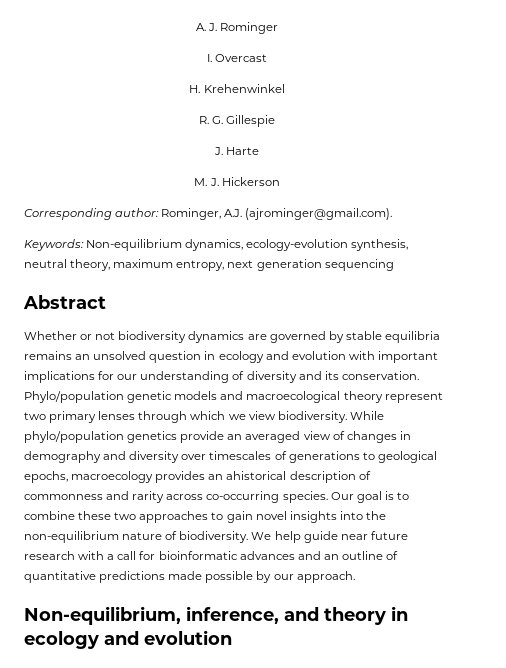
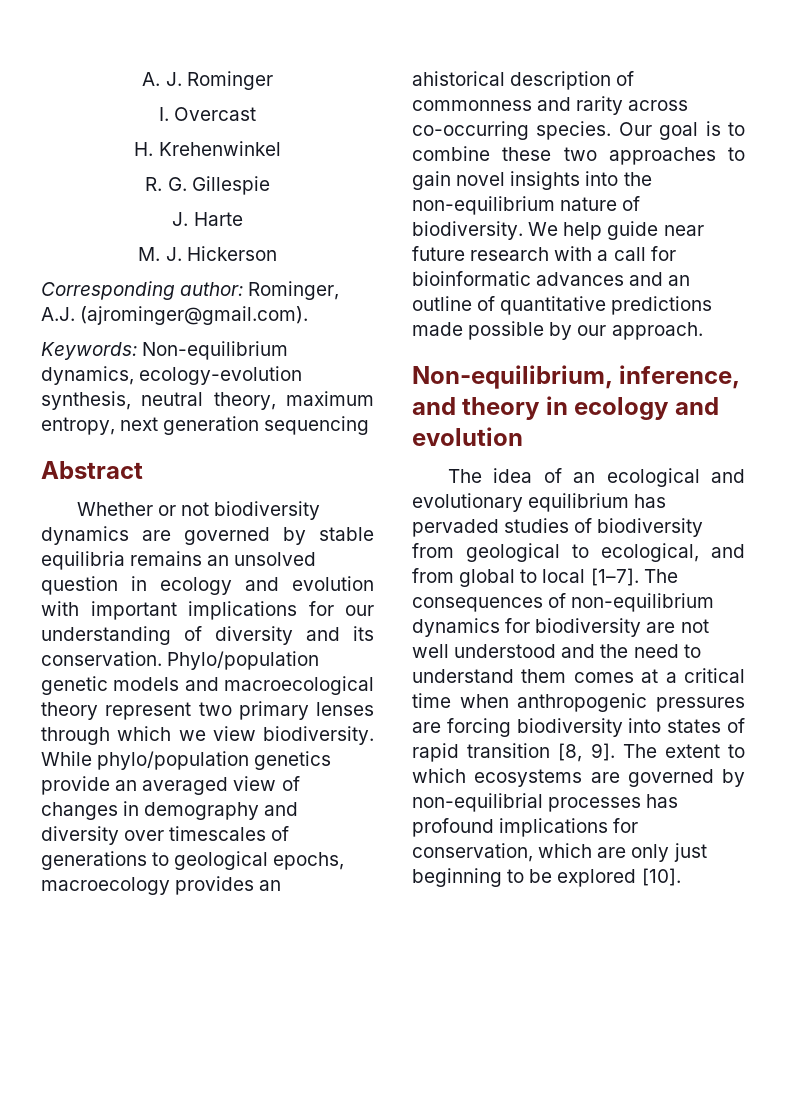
+ The idea of an ecological and evolutionary equilibrium has pervaded studies of biodiversity from geological to ecological, and from global to local [1–7]. The consequences of non-equilibrium dynamics for biodiversity are not well understood and the need to understand them comes at a critical time when anthropogenic pressures are forcing biodiversity into states of rapid transition [8, 9]. The extent to which ecosystems are governed by non-equilibrial processes has profound implications for conservation, which are only just beginning to be explored [10].

